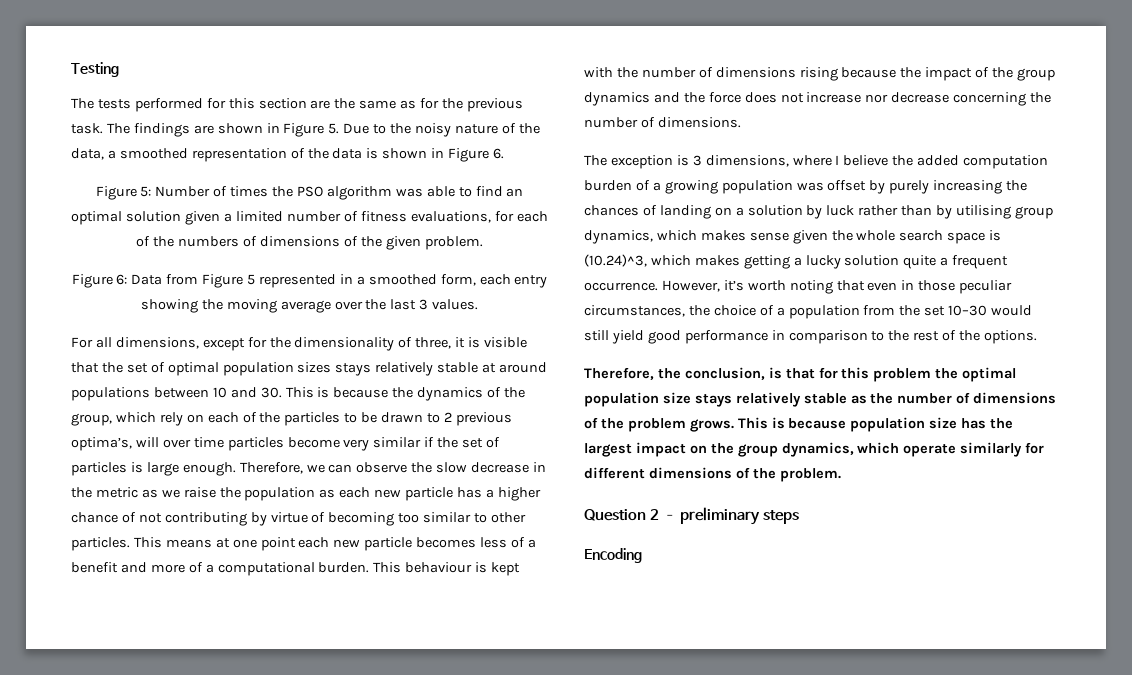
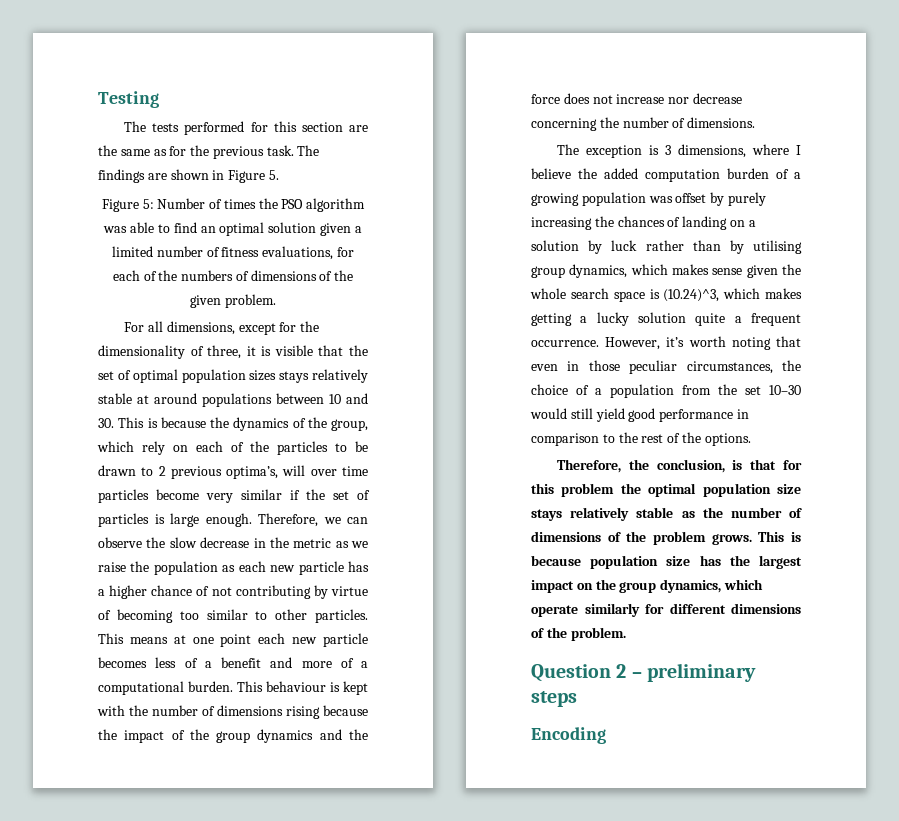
- The findings are shown in Figure 5. Due to the noisy nature of the data, a smoothed representation of the data is shown in Figure 6.
+ The findings are shown in Figure 5.
- Figure 6: Data from Figure 5 represented in a smoothed form, each entry showing the moving average over the last 3 values.

